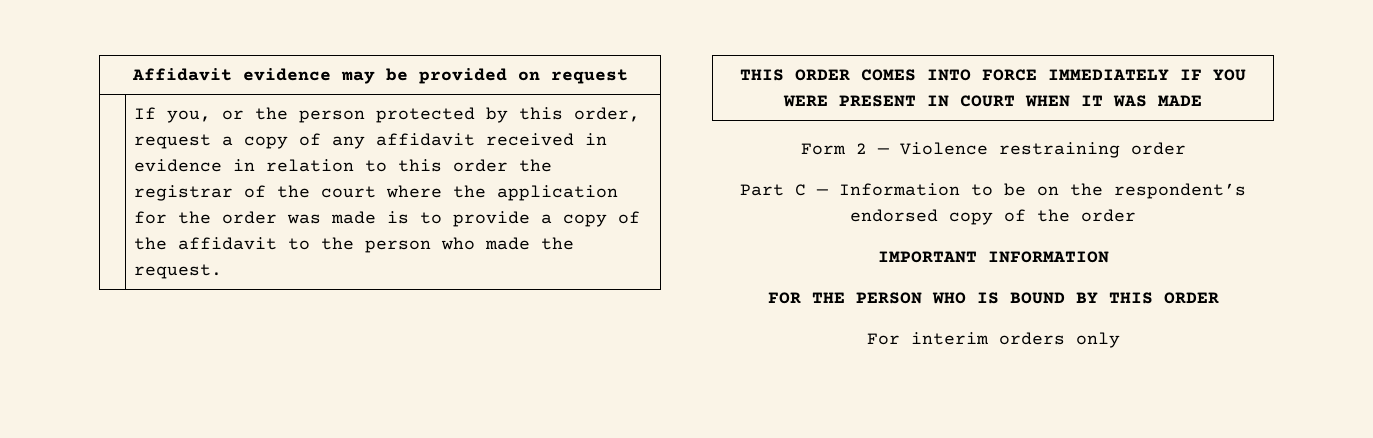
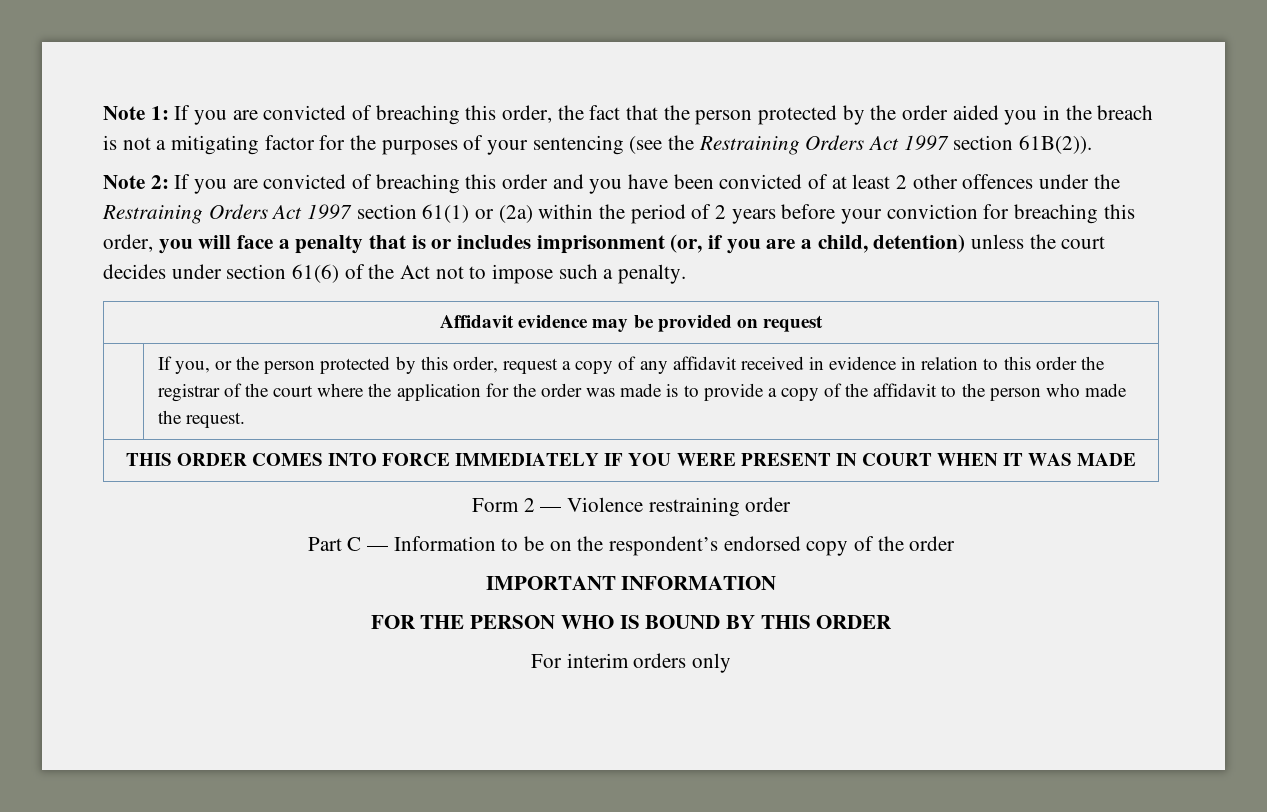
+ Note 1: If you are convicted of breaching this order, the fact that the person protected by the order aided you in the breach is not a mitigating factor for the purposes of your sentencing (see the Restraining Orders Act 1997 section 61B(2)).
+ Note 2: If you are convicted of breaching this order and you have been convicted of at least 2 other offences under the Restraining Orders Act 1997 section 61(1) or (2a) within the period of 2 years before your conviction for breaching this order, you will face a penalty that is or includes imprisonment (or, if you are a child, detention) unless the court decides under section 61(6) of the Act not to impose such a penalty.

